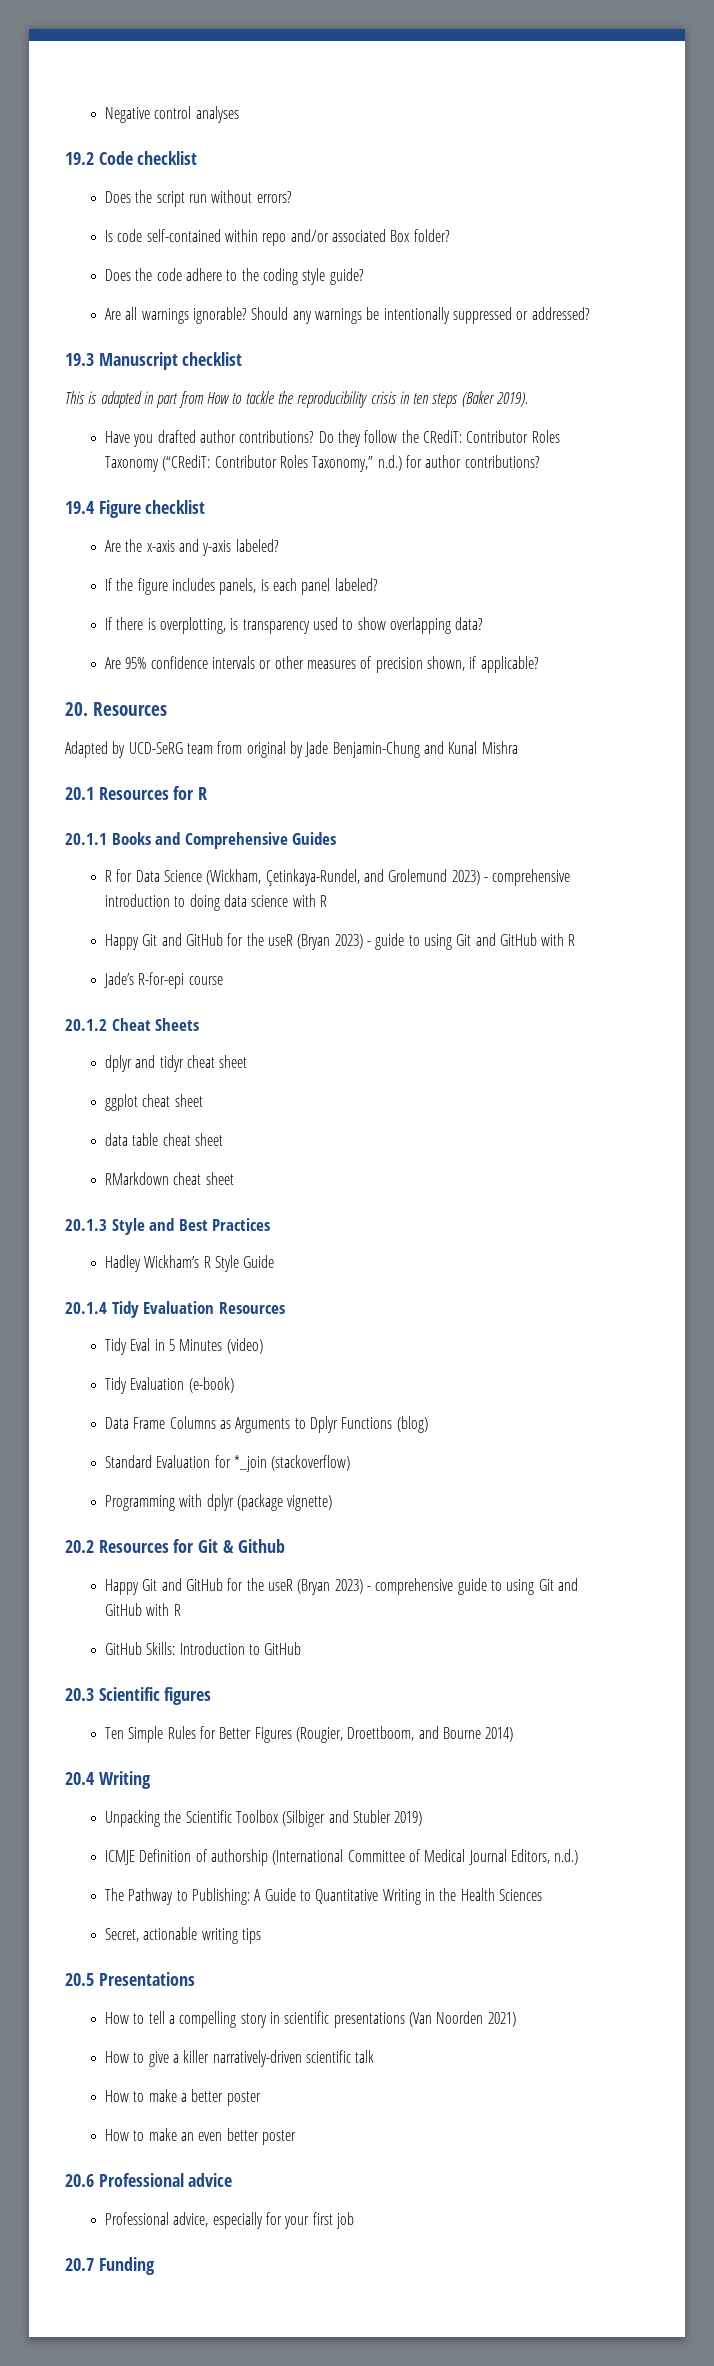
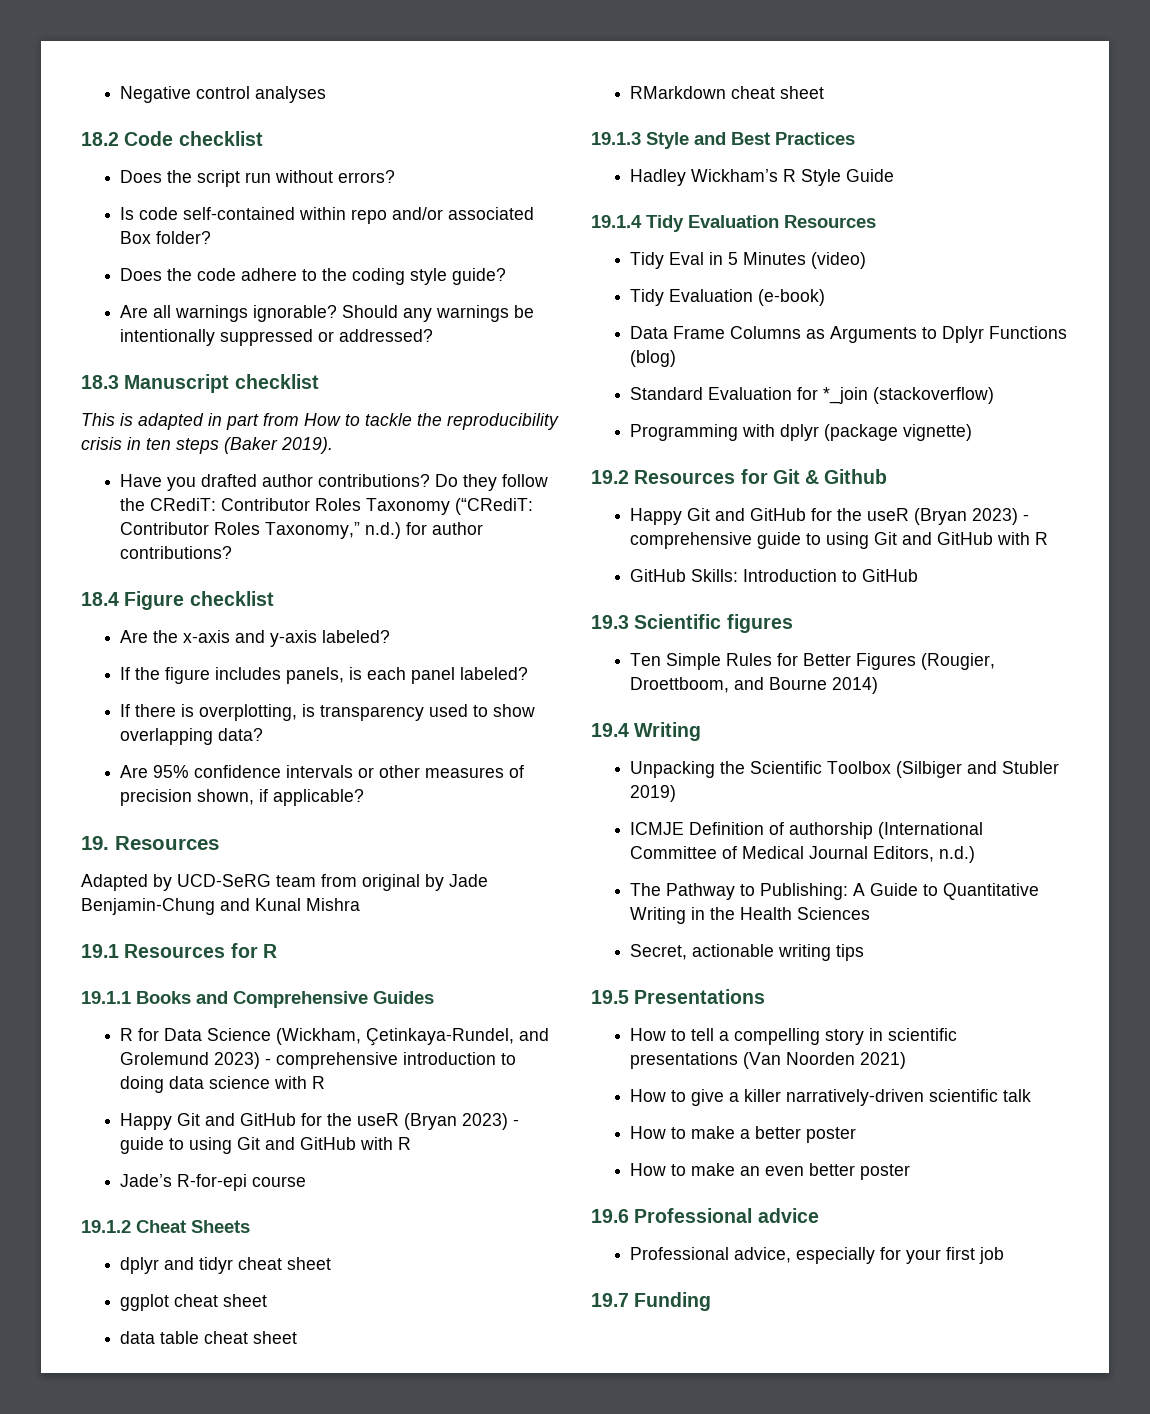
- 19.2 Code checklist
+ 18.2 Code checklist
- 19.3 Manuscript checklist
+ 18.3 Manuscript checklist
- 19.4 Figure checklist
+ 18.4 Figure checklist
- 20. Resources
+ 19. Resources
- 20.1 Resources for R
+ 19.1 Resources for R
- 20.1.1 Books and Comprehensive Guides
+ 19.1.1 Books and Comprehensive Guides
- 20.1.2 Cheat Sheets
+ 19.1.2 Cheat Sheets
- 20.1.3 Style and Best Practices
+ 19.1.3 Style and Best Practices
- 20.1.4 Tidy Evaluation Resources
+ 19.1.4 Tidy Evaluation Resources
- 20.2 Resources for Git & Github
+ 19.2 Resources for Git & Github
- 20.3 Scientific figures
+ 19.3 Scientific figures
- 20.4 Writing
+ 19.4 Writing
- 20.5 Presentations
+ 19.5 Presentations
- 20.6 Professional advice
+ 19.6 Professional advice
- 20.7 Funding
+ 19.7 Funding

